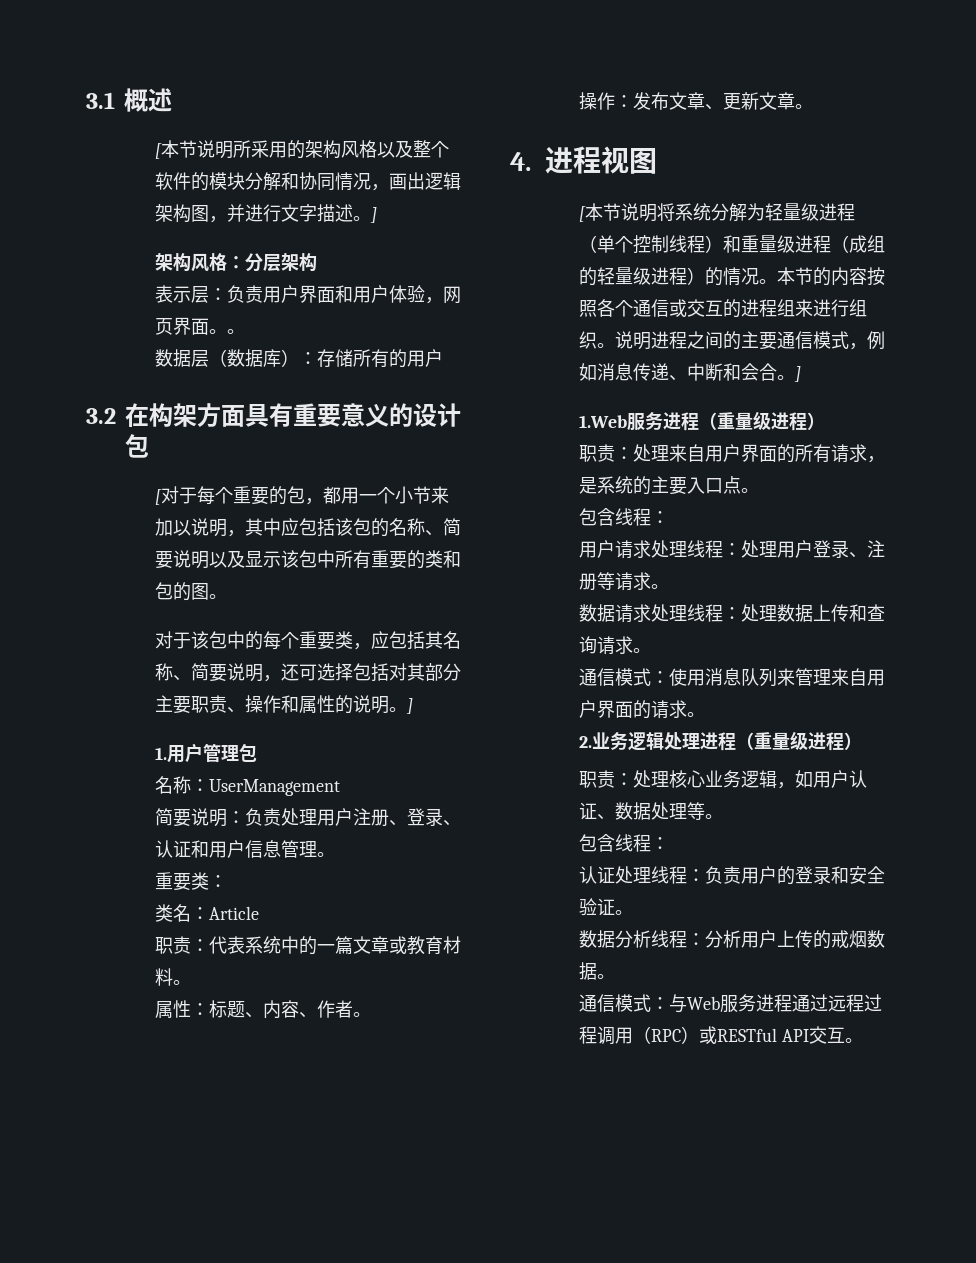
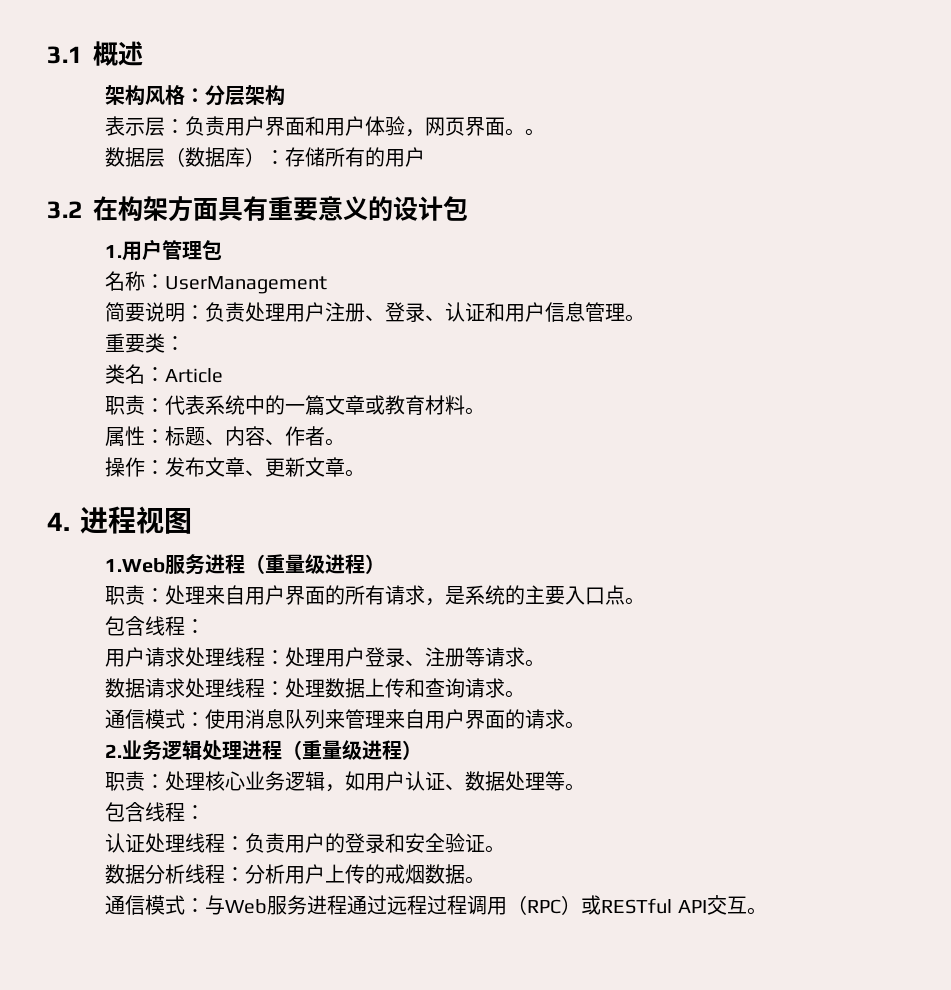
- [本节说明所采用的架构风格以及整个软件的模块分解和协同情况，画出逻辑架构图，并进行文字描述。]
- [对于每个重要的包，都用一个小节来加以说明，其中应包括该包的名称、简要说明以及显示该包中所有重要的类和包的图。
- 对于该包中的每个重要类，应包括其名称、简要说明，还可选择包括对其部分主要职责、操作和属性的说明。]
- [本节说明将系统分解为轻量级进程（单个控制线程）和重量级进程（成组的轻量级进程）的情况。本节的内容按照各个通信或交互的进程组来进行组织。说明进程之间的主要通信模式，例如消息传递、中断和会合。]

